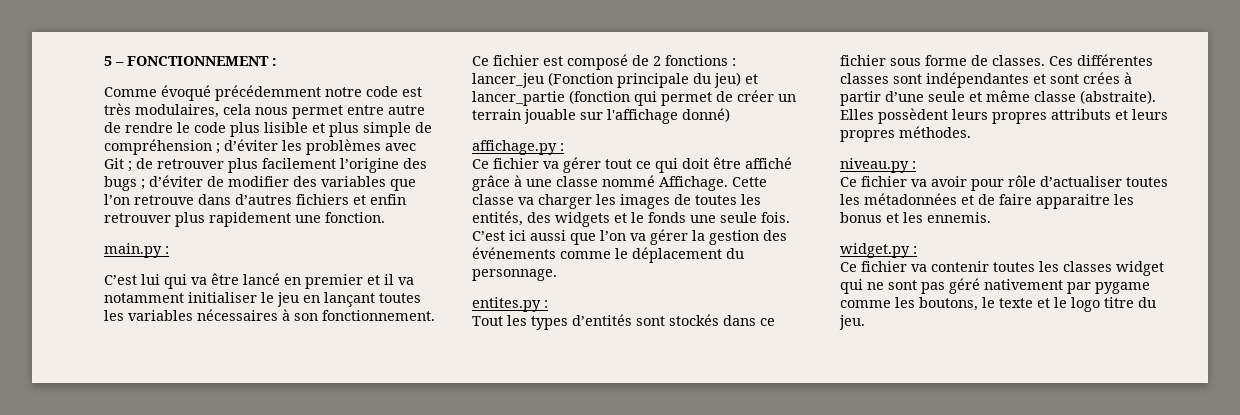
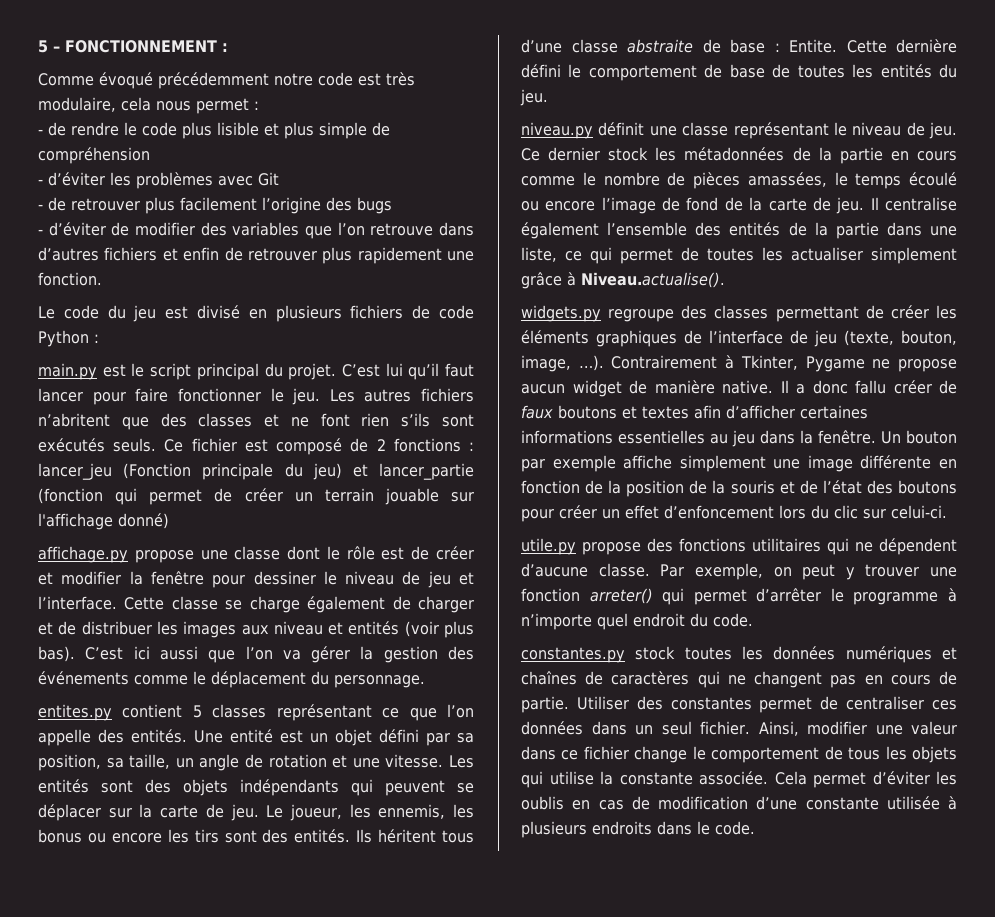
- Comme évoqué précédemment notre code est très modulaires, cela nous permet entre autre de rendre le code plus lisible et plus simple de compréhension ; d’éviter les problèmes avec Git ; de retrouver plus facilement l’origine des bugs ; d’éviter de modifier des variables que l’on retrouve dans d’autres fichiers et enfin retrouver plus rapidement une fonction.
+ Comme évoqué précédemment notre code est très modulaire, cela nous permet :
+ - de rendre le code plus lisible et plus simple de compréhension
+ - d’éviter les problèmes avec Git
+ - de retrouver plus facilement l’origine des bugs
+ - d’éviter de modifier des variables que l’on retrouve dans d’autres fichiers et enfin de retrouver plus rapidement une fonction.
- main.py :
- C’est lui qui va être lancé en premier et il va notamment initialiser le jeu en lançant toutes les variables nécessaires à son fonctionnement.
+ Le code du jeu est divisé en plusieurs fichiers de code Python :
+ main.py est le script principal du projet. C’est lui qu’il faut lancer pour faire fonctionner le jeu. Les autres fichiers n’abritent que des classes et ne font rien s’ils sont exécutés seuls.
- affichage.py :
- Ce fichier va gérer tout ce qui doit être affiché grâce à une classe nommé Affichage. Cette classe va charger les images de toutes les entités, des widgets et le fonds une seule fois.
+ affichage.py propose une classe dont le rôle est de créer et modifier la fenêtre pour dessiner le niveau de jeu et l’interface. Cette classe se charge également de charger et de distribuer les images aux niveau et entités (voir plus bas).
- entites.py :
- Tout les types d’entités sont stockés dans ce fichier sous forme de classes. Ces différentes classes sont indépendantes et sont crées à partir d’une seule et même classe (abstraite). Elles possèdent leurs propres attributs et leurs propres méthodes.
- niveau.py :
- Ce fichier va avoir pour rôle d’actualiser toutes les métadonnées et de faire apparaitre les bonus et les ennemis.
- widget.py :
- Ce fichier va contenir toutes les classes widget qui ne sont pas géré nativement par pygame comme les boutons, le texte et le logo titre du jeu.
+ entites.py contient 5 classes représentant ce que l’on appelle des entités. Une entité est un objet défini par sa position, sa taille, un angle de rotation et une vitesse. Les entités sont des objets indépendants qui peuvent se déplacer sur la carte de jeu. Le joueur, les ennemis, les bonus ou encore les tirs sont des entités. Ils héritent tous d’une classe abstraite de base : Entite. Cette dernière défini le comportement de base de toutes les entités du jeu.
+ niveau.py définit une classe représentant le niveau de jeu. Ce dernier stock les métadonnées de la partie en cours comme le nombre de pièces amassées, le temps écoulé ou encore l’image de fond de la carte de jeu. Il centralise également l’ensemble des entités de la partie dans une liste, ce qui permet de toutes les actualiser simplement grâce à Niveau.actualise().
+ widgets.py regroupe des classes permettant de créer les éléments graphiques de l’interface de jeu (texte, bouton, image, …). Contrairement à Tkinter, Pygame ne propose aucun widget de manière native. Il a donc fallu créer de faux boutons et textes afin d’afficher certaines informations essentielles au jeu dans la fenêtre. Un bouton par exemple affiche simplement une image différente en fonction de la position de la souris et de l’état des boutons pour créer un effet d’enfoncement lors du clic sur celui-ci.
+ utile.py propose des fonctions utilitaires qui ne dépendent d’aucune classe. Par exemple, on peut y trouver une fonction arreter() qui permet d’arrêter le programme à n’importe quel endroit du code.
+ constantes.py stock toutes les données numériques et chaînes de caractères qui ne changent pas en cours de partie. Utiliser des constantes permet de centraliser ces données dans un seul fichier. Ainsi, modifier une valeur dans ce fichier change le comportement de tous les objets qui utilise la constante associée. Cela permet d’éviter les oublis en cas de modification d’une constante utilisée à plusieurs endroits dans le code.

